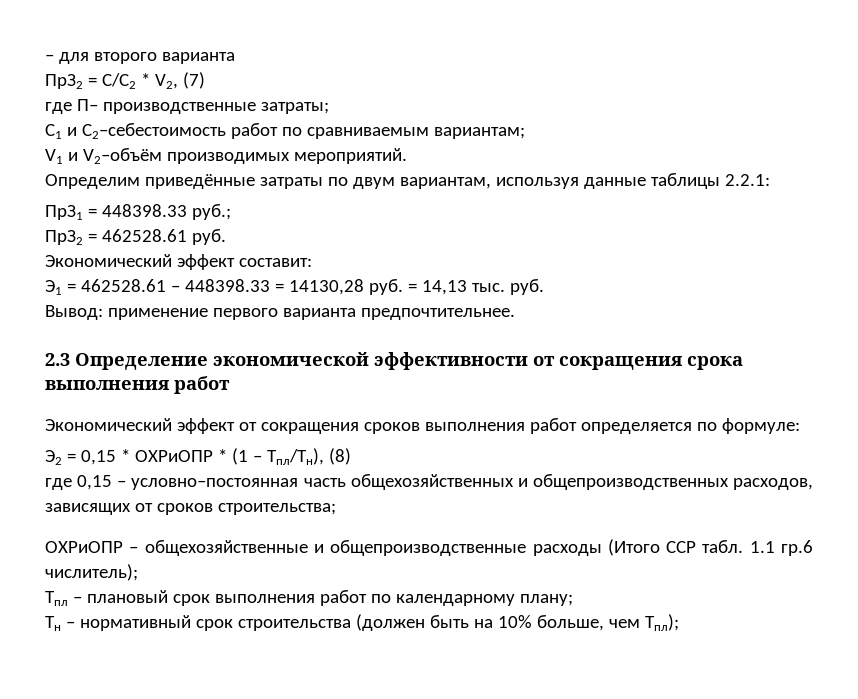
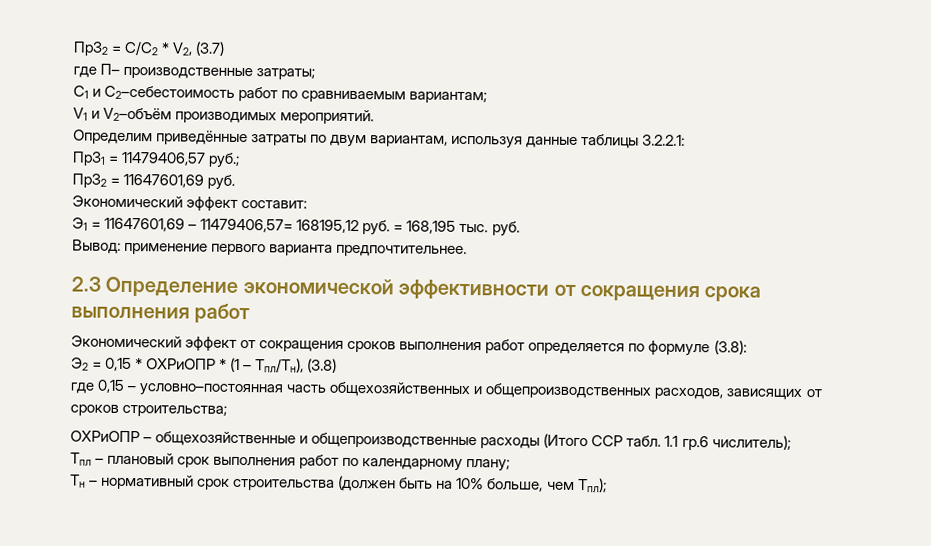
- – для второго варианта
- ПрЗ2 = С/С2 * V2, (7)
+ ПрЗ2 = С/С2 * V2, (3.7)
- Определим приведённые затраты по двум вариантам, используя данные таблицы 2.2.1:
+ Определим приведённые затраты по двум вариантам, используя данные таблицы 3.2.2.1:
- ПрЗ1 = 448398.33 руб.;
+ ПрЗ1 = 11479406,57 руб.;
- ПрЗ2 = 462528.61 руб.
+ ПрЗ2 = 11647601,69 руб.
- Э1 = 462528.61 – 448398.33 = 14130,28 руб. = 14,13 тыс. руб.
+ Э1 = 11647601,69 – 11479406,57= 168195,12 руб. = 168,195 тыс. руб.
- Экономический эффект от сокращения сроков выполнения работ определяется по формуле:
+ Экономический эффект от сокращения сроков выполнения работ определяется по формуле (3.8):
- Э2 = 0,15 * ОХРиОПР * (1 – Тпл/Тн), (8)
+ Э2 = 0,15 * ОХРиОПР * (1 – Тпл/Тн), (3.8)

